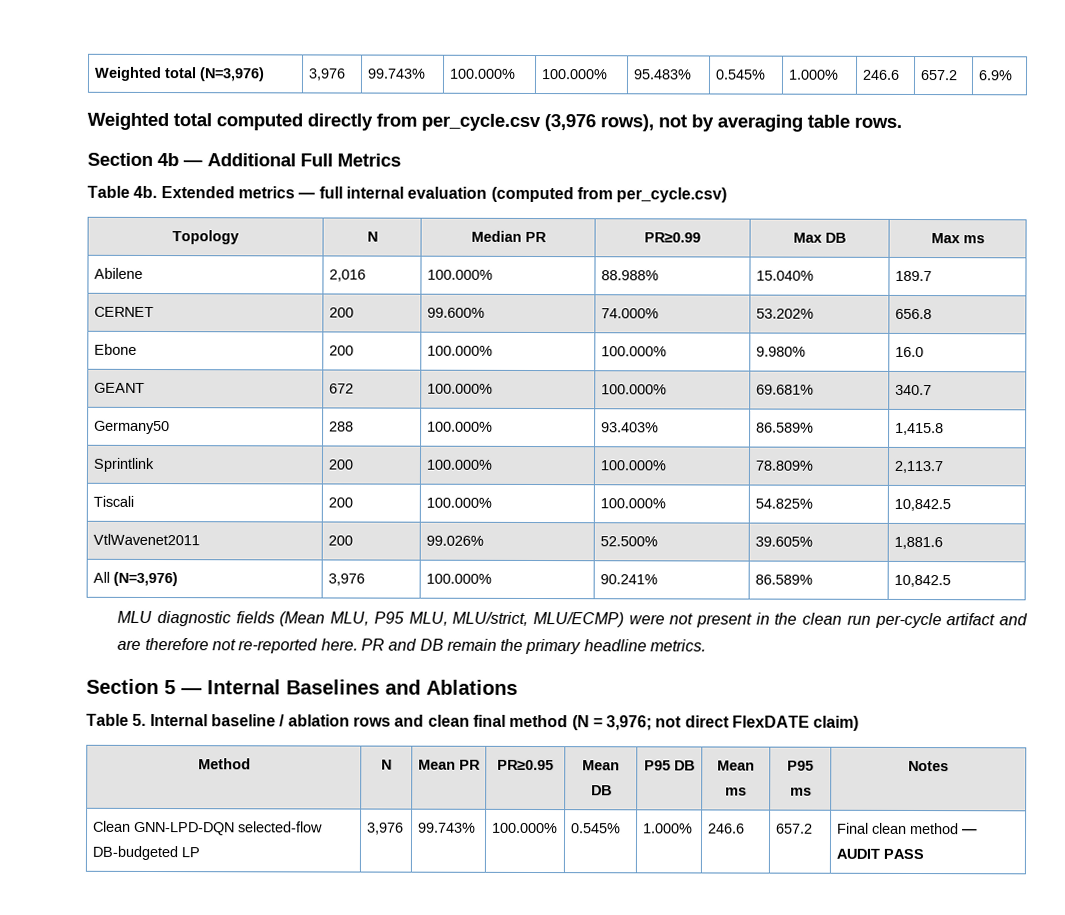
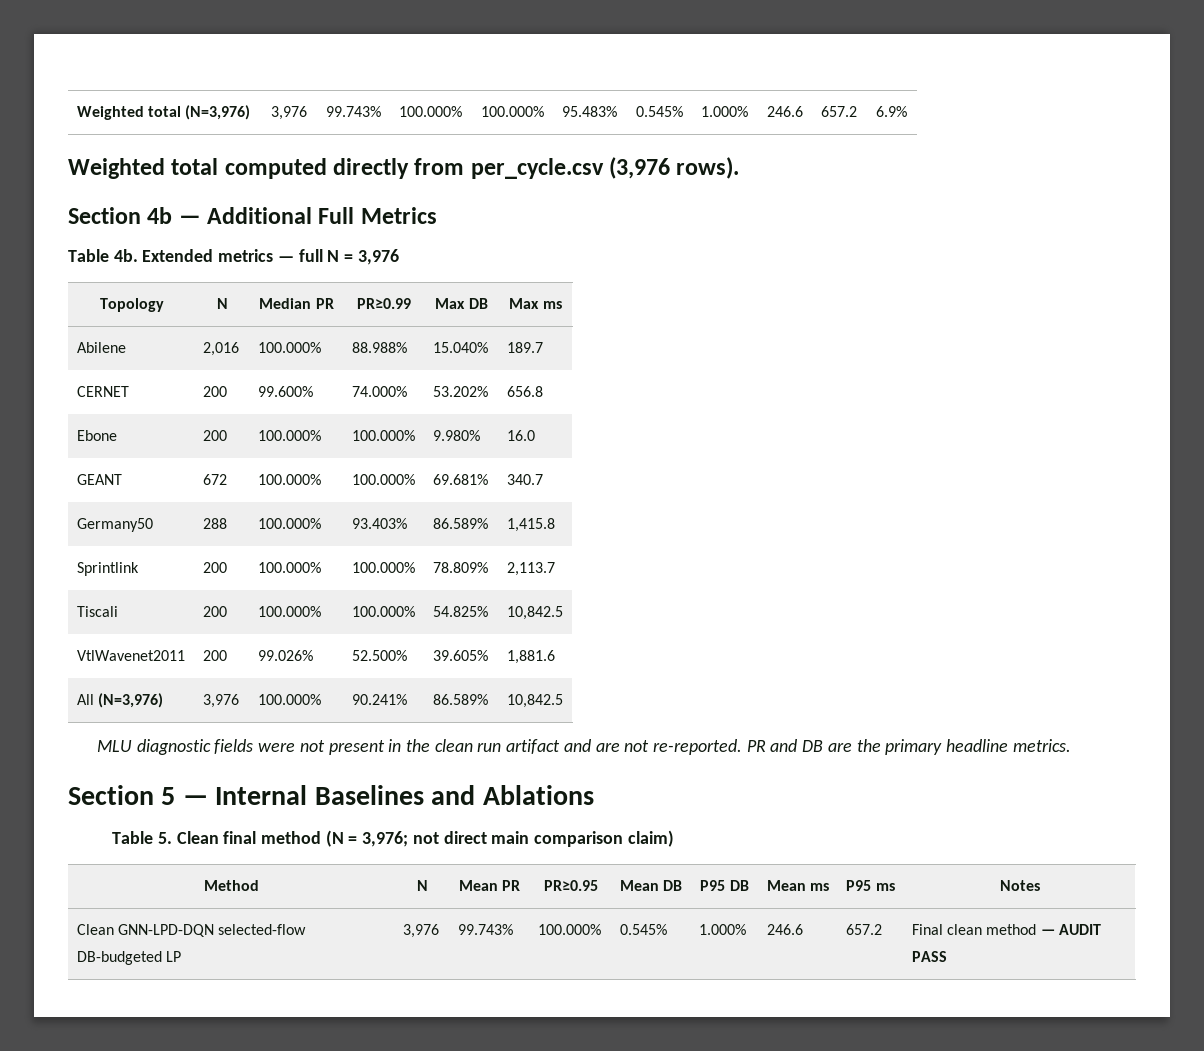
- Weighted total computed directly from per_cycle.csv (3,976 rows), not by averaging table rows.
+ Weighted total computed directly from per_cycle.csv (3,976 rows).
- Extended metrics — full internal evaluation (computed from per_cycle.csv)
+ Extended metrics — full N = 3,976
- MLU diagnostic fields (Mean MLU, P95 MLU, MLU/strict, MLU/ECMP) were not present in the clean run per-cycle artifact and are therefore not re-reported here.
+ MLU diagnostic fields were not present in the clean run artifact and are not re-reported.
- PR and DB remain the primary headline metrics.
+ PR and DB are the primary headline metrics.
- Table 5. Internal baseline / ablation rows and clean final method (N = 3,976; not direct FlexDATE claim)
+ Table 5. Clean final method (N = 3,976; not direct main comparison claim)

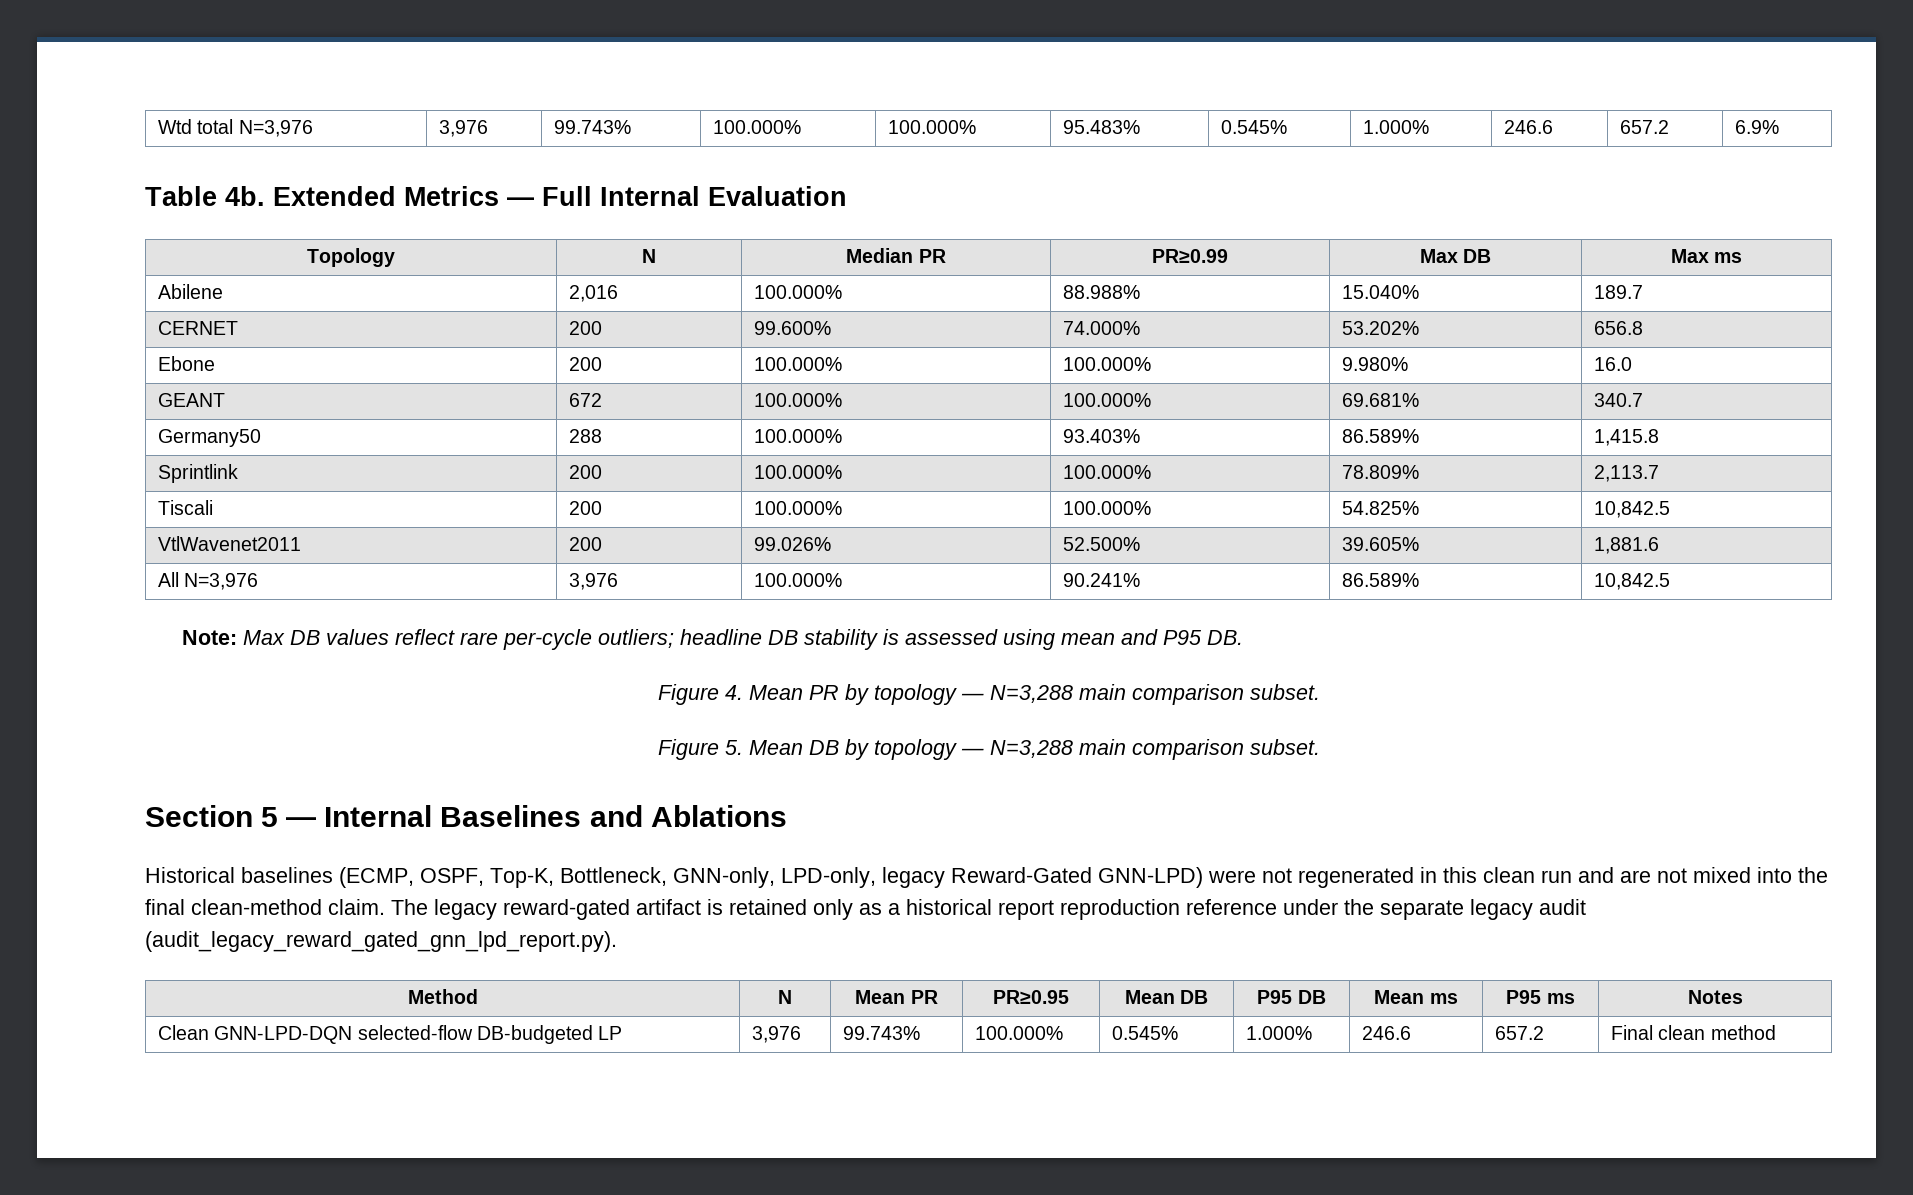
- Weighted total (N=3,976) | 3,976 | 99.743% | 100.000% | 100.000% | 95.483% | 0.545% | 1.000% | 246.6 | 657.2 | 6.9%
+ Wtd total N=3,976 | 3,976 | 99.743% | 100.000% | 100.000% | 95.483% | 0.545% | 1.000% | 246.6 | 657.2 | 6.9%
- Weighted total computed directly from per_cycle.csv (3,976 rows).
- Section 4b — Additional Full Metrics
- Table 4b. Extended metrics — full N = 3,976
+ Table 4b. Extended Metrics — Full Internal Evaluation
- All (N=3,976) | 3,976 | 100.000% | 90.241% | 86.589% | 10,842.5
+ All N=3,976 | 3,976 | 100.000% | 90.241% | 86.589% | 10,842.5
- MLU diagnostic fields were not present in the clean run artifact and are not re-reported. PR and DB are the primary headline metrics.
+ Note: Max DB values reflect rare per-cycle outliers; headline DB stability is assessed using mean and P95 DB.
+ Figure 4. Mean PR by topology — N=3,288 main comparison subset.
+ Figure 5. Mean DB by topology — N=3,288 main comparison subset.
- Table 5. Clean final method (N = 3,976; not direct main comparison claim)
+ Historical baselines (ECMP, OSPF, Top-K, Bottleneck, GNN-only, LPD-only, legacy Reward-Gated GNN-LPD) were not regenerated in this clean run and are not mixed into the final clean-method claim. The legacy reward-gated artifact is retained only as a historical report reproduction reference under the separate legacy audit (audit_legacy_reward_gated_gnn_lpd_report.py).
- Clean GNN-LPD-DQN selected-flow DB-budgeted LP | 3,976 | 99.743% | 100.000% | 0.545% | 1.000% | 246.6 | 657.2 | Final clean method — AUDIT PASS
+ Clean GNN-LPD-DQN selected-flow DB-budgeted LP | 3,976 | 99.743% | 100.000% | 0.545% | 1.000% | 246.6 | 657.2 | Final clean method

